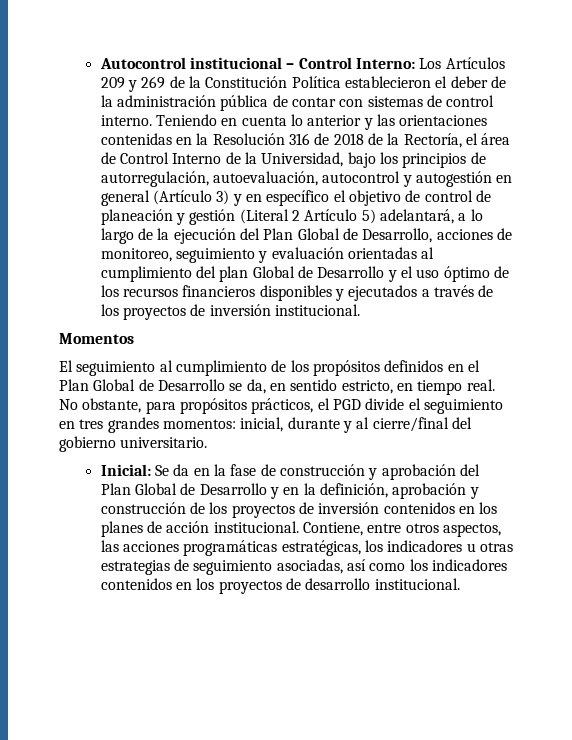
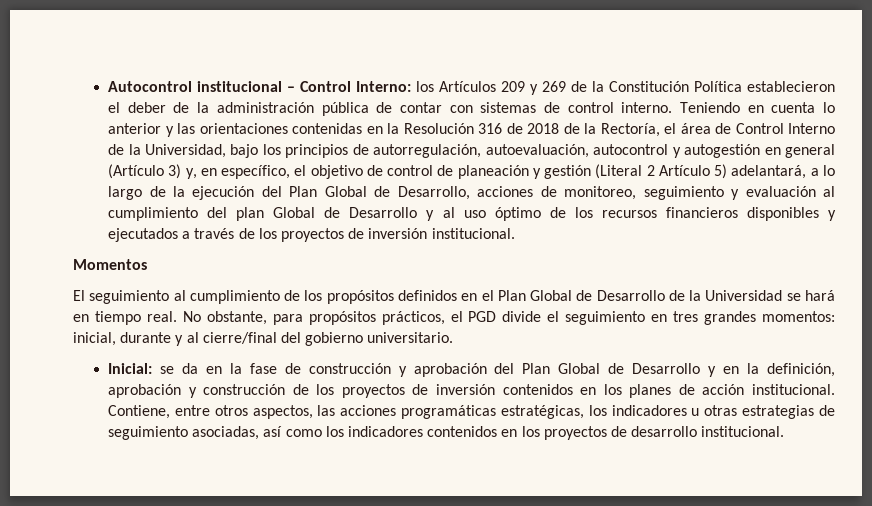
- Autocontrol institucional – Control Interno: Los Artículos 209 y 269 de la Constitución Política establecieron el deber de la administración pública de contar con sistemas de control interno.
+ Autocontrol institucional – Control Interno: los Artículos 209 y 269 de la Constitución Política establecieron el deber de la administración pública de contar con sistemas de control interno.
- Teniendo en cuenta lo anterior y las orientaciones contenidas en la Resolución 316 de 2018 de la Rectoría, el área de Control Interno de la Universidad, bajo los principios de autorregulación, autoevaluación, autocontrol y autogestión en general (Artículo 3) y en específico el objetivo de control de planeación y gestión (Literal 2 Artículo 5) adelantará, a lo largo de la ejecución del Plan Global de Desarrollo, acciones de monitoreo, seguimiento y evaluación orientadas al cumplimiento del plan Global de Desarrollo y el uso óptimo de los recursos financieros disponibles y ejecutados a través de los proyectos de inversión institucional.
+ Teniendo en cuenta lo anterior y las orientaciones contenidas en la Resolución 316 de 2018 de la Rectoría, el área de Control Interno de la Universidad, bajo los principios de autorregulación, autoevaluación, autocontrol y autogestión en general (Artículo 3) y, en específico, el objetivo de control de planeación y gestión (Literal 2 Artículo 5) adelantará, a lo largo de la ejecución del Plan Global de Desarrollo, acciones de monitoreo, seguimiento y evaluación al cumplimiento del plan Global de Desarrollo y al uso óptimo de los recursos financieros disponibles y ejecutados a través de los proyectos de inversión institucional.
- El seguimiento al cumplimiento de los propósitos definidos en el Plan Global de Desarrollo se da, en sentido estricto, en tiempo real.
+ El seguimiento al cumplimiento de los propósitos definidos en el Plan Global de Desarrollo de la Universidad se hará en tiempo real.
- Inicial: Se da en la fase de construcción y aprobación del Plan Global de Desarrollo y en la definición, aprobación y construcción de los proyectos de inversión contenidos en los planes de acción institucional.
+ Inicial: se da en la fase de construcción y aprobación del Plan Global de Desarrollo y en la definición, aprobación y construcción de los proyectos de inversión contenidos en los planes de acción institucional.

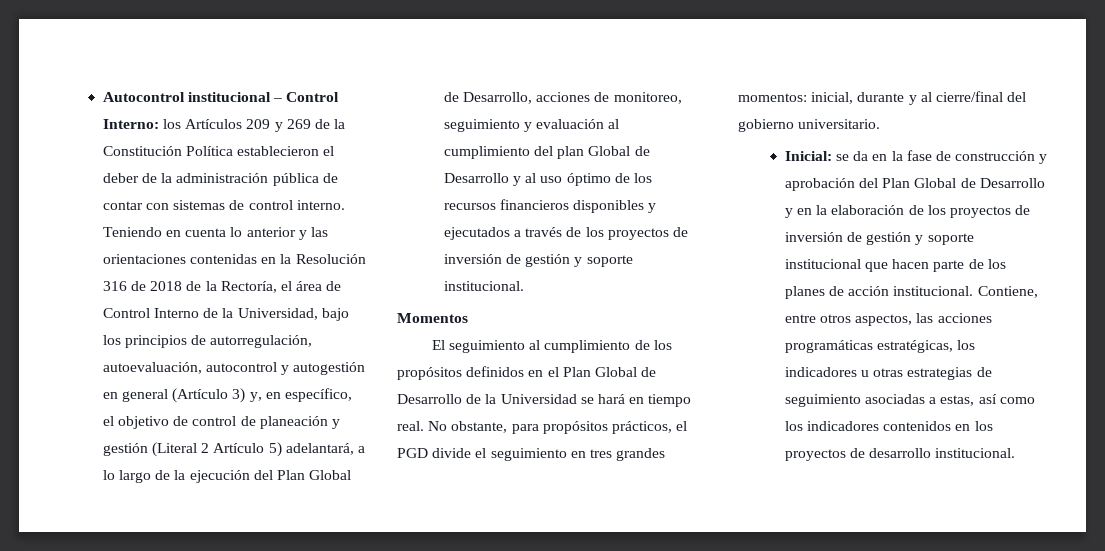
- Teniendo en cuenta lo anterior y las orientaciones contenidas en la Resolución 316 de 2018 de la Rectoría, el área de Control Interno de la Universidad, bajo los principios de autorregulación, autoevaluación, autocontrol y autogestión en general (Artículo 3) y, en específico, el objetivo de control de planeación y gestión (Literal 2 Artículo 5) adelantará, a lo largo de la ejecución del Plan Global de Desarrollo, acciones de monitoreo, seguimiento y evaluación al cumplimiento del plan Global de Desarrollo y al uso óptimo de los recursos financieros disponibles y ejecutados a través de los proyectos de inversión institucional.
+ Teniendo en cuenta lo anterior y las orientaciones contenidas en la Resolución 316 de 2018 de la Rectoría, el área de Control Interno de la Universidad, bajo los principios de autorregulación, autoevaluación, autocontrol y autogestión en general (Artículo 3) y, en específico, el objetivo de control de planeación y gestión (Literal 2 Artículo 5) adelantará, a lo largo de la ejecución del Plan Global de Desarrollo, acciones de monitoreo, seguimiento y evaluación al cumplimiento del plan Global de Desarrollo y al uso óptimo de los recursos financieros disponibles y ejecutados a través de los proyectos de inversión de gestión y soporte institucional.
- Inicial: se da en la fase de construcción y aprobación del Plan Global de Desarrollo y en la definición, aprobación y construcción de los proyectos de inversión contenidos en los planes de acción institucional.
+ Inicial: se da en la fase de construcción y aprobación del Plan Global de Desarrollo y en la elaboración de los proyectos de inversión de gestión y soporte institucional que hacen parte de los planes de acción institucional.
- Contiene, entre otros aspectos, las acciones programáticas estratégicas, los indicadores u otras estrategias de seguimiento asociadas, así como los indicadores contenidos en los proyectos de desarrollo institucional.
+ Contiene, entre otros aspectos, las acciones programáticas estratégicas, los indicadores u otras estrategias de seguimiento asociadas a estas, así como los indicadores contenidos en los proyectos de desarrollo institucional.

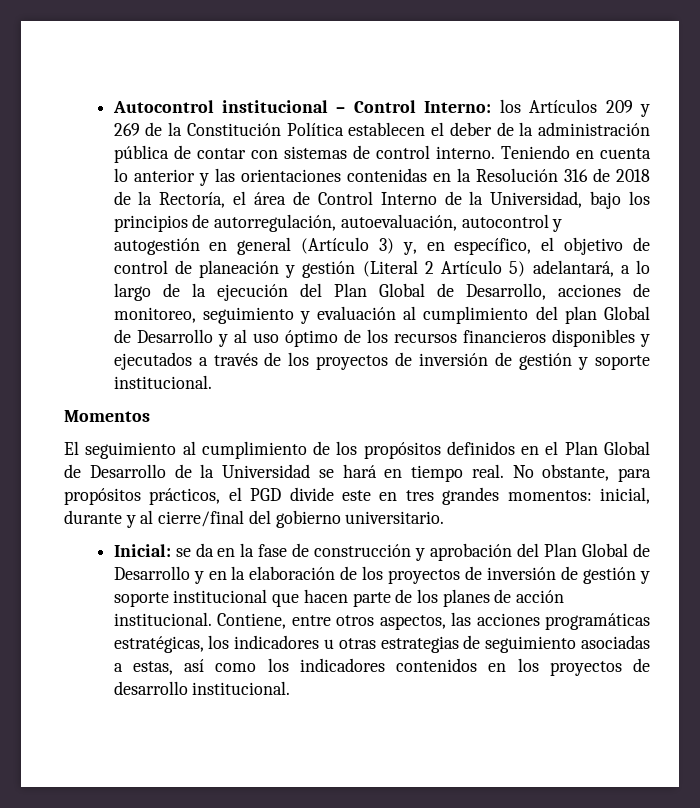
- Autocontrol institucional – Control Interno: los Artículos 209 y 269 de la Constitución Política establecieron el deber de la administración pública de contar con sistemas de control interno.
+ Autocontrol institucional – Control Interno: los Artículos 209 y 269 de la Constitución Política establecen el deber de la administración pública de contar con sistemas de control interno.
- No obstante, para propósitos prácticos, el PGD divide el seguimiento en tres grandes momentos: inicial, durante y al cierre/final del gobierno universitario.
+ No obstante, para propósitos prácticos, el PGD divide este en tres grandes momentos: inicial, durante y al cierre/final del gobierno universitario.

